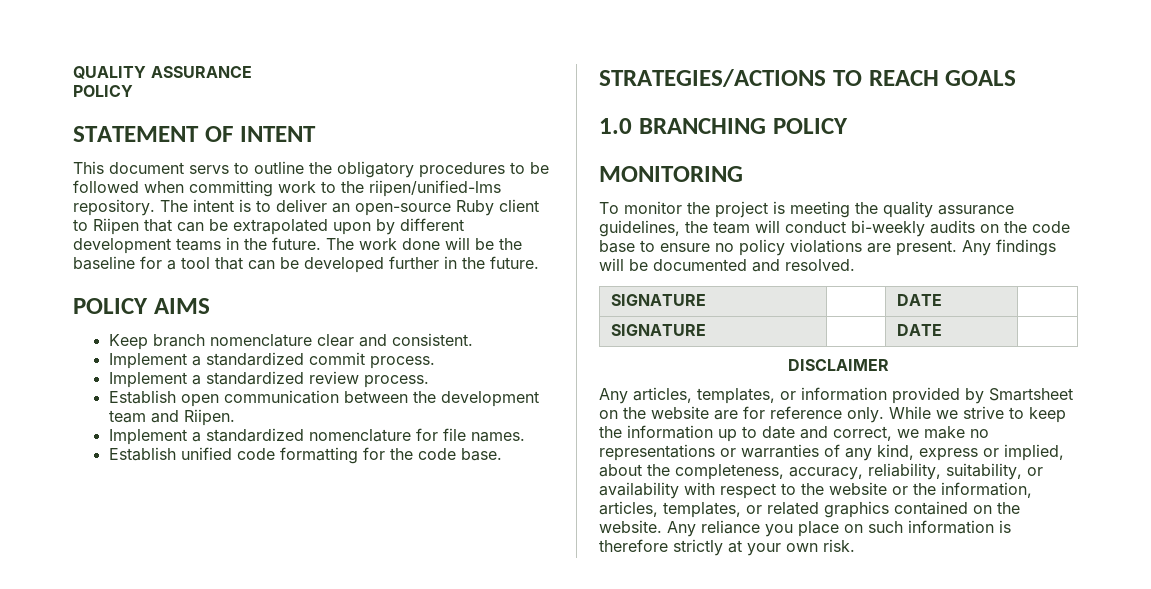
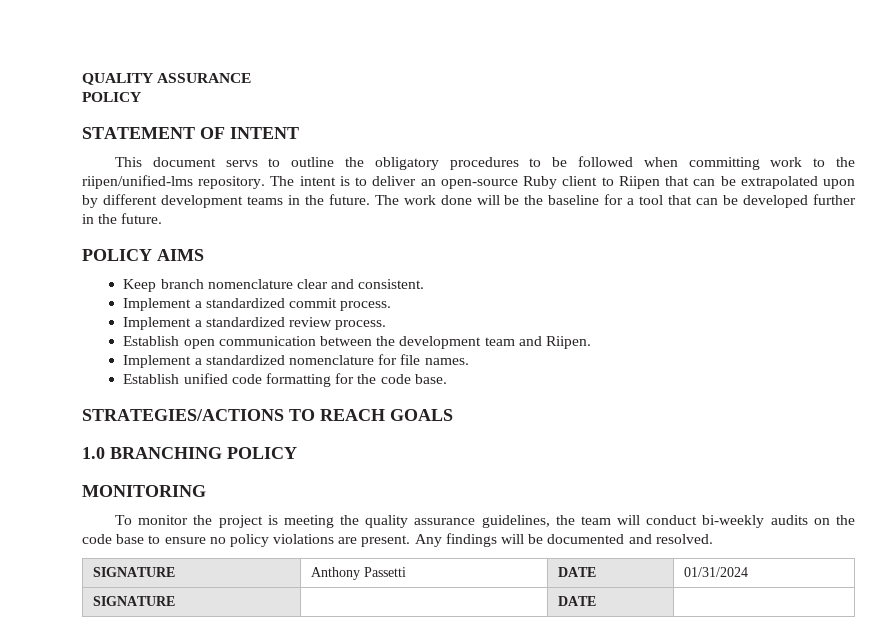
  Any findings will be documented and resolved.
+ SIGNATURE | Anthony Passetti | DATE | 01/31/2024
  SIGNATURE | | DATE |
- SIGNATURE | | DATE |
- DISCLAIMER
- Any articles, templates, or information provided by Smartsheet on the website are for reference only. While we strive to keep the information up to date and correct, we make no representations or warranties of any kind, express or implied, about the completeness, accuracy, reliability, suitability, or availability with respect to the website or the information, articles, templates, or related graphics contained on the website. Any reliance you place on such information is therefore strictly at your own risk.

